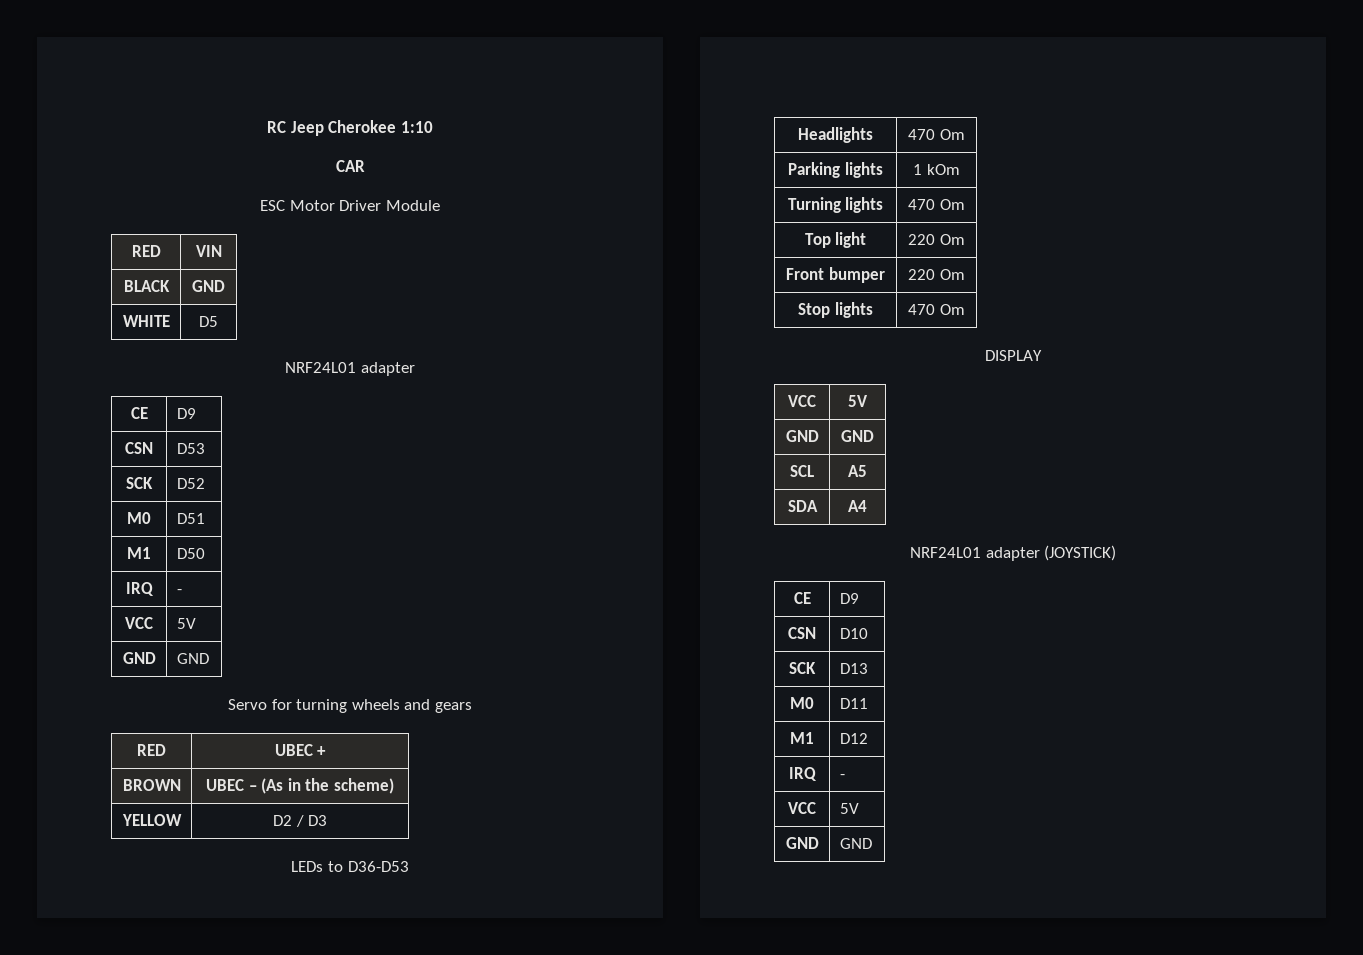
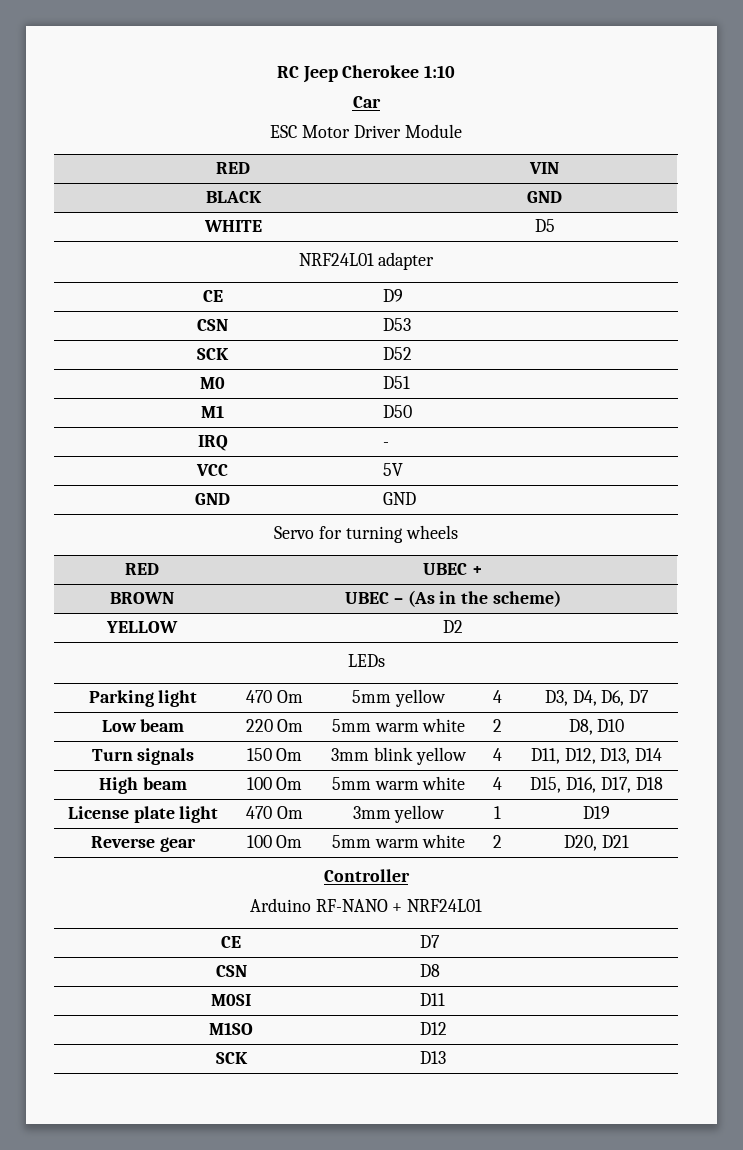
- CAR
+ Car
- Servo for turning wheels and gears
+ Servo for turning wheels
- YELLOW | D2 / D3
+ YELLOW | D2
- LEDs to D36-D53
- Headlights | 470 Om
- Parking lights | 1 kOm
- Turning lights | 470 Om
- Top light | 220 Om
- Front bumper | 220 Om
- Stop lights | 470 Om
- DISPLAY
- VCC | 5V
- GND | GND
- SCL | A5
- SDA | A4
- NRF24L01 adapter (JOYSTICK)
- CE | D9
- CSN | D10
+ LEDs
+ Parking light | 470 Om | 5mm yellow | 4 | D3, D4, D6, D7
+ Low beam | 220 Om | 5mm warm white | 2 | D8, D10
+ Turn signals | 150 Om | 3mm blink yellow | 4 | D11, D12, D13, D14
+ High beam | 100 Om | 5mm warm white | 4 | D15, D16, D17, D18
+ License plate light | 470 Om | 3mm yellow | 1 | D19
+ Reverse gear | 100 Om | 5mm warm white | 2 | D20, D21
+ Controller
+ Arduino RF-NANO + NRF24L01
+ CE | D7
+ CSN | D8
+ M0SI | D11
+ M1SO | D12
  SCK | D13
- M0 | D11
- M1 | D12
- IRQ | -
- VCC | 5V
- GND | GND

